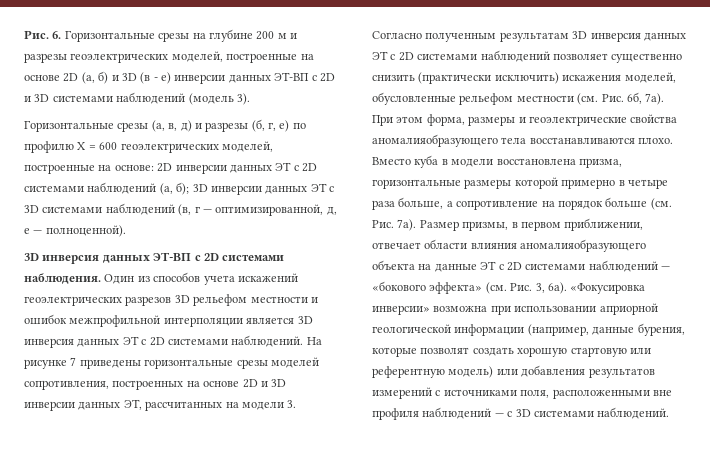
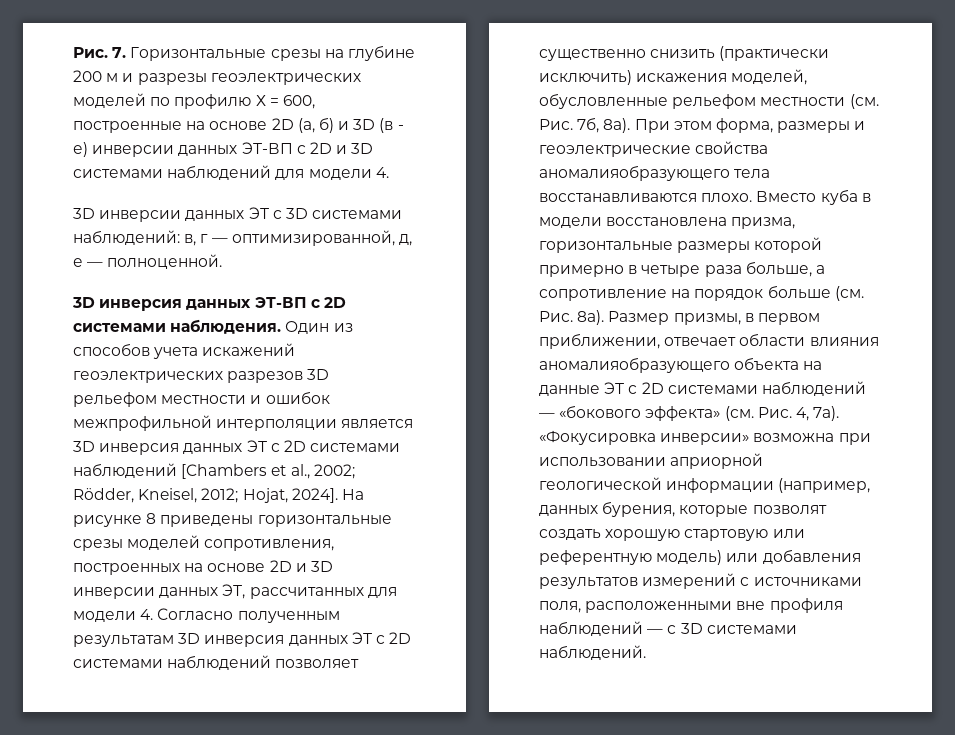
- Рис. 6. Горизонтальные срезы на глубине 200 м и разрезы геоэлектрических моделей, построенные на основе 2D (а, б) и 3D (в - е) инверсии данных ЭТ-ВП с 2D и 3D системами наблюдений (модель 3).
- Горизонтальные срезы (а, в, д) и разрезы (б, г, е) по профилю Х = 600 геоэлектрических моделей, построенные на основе: 2D инверсии данных ЭТ с 2D системами наблюдений (а, б); 3D инверсии данных ЭТ с 3D системами наблюдений (в, г — оптимизированной, д, е — полноценной).
+ Рис. 7. Горизонтальные срезы на глубине 200 м и разрезы геоэлектрических моделей по профилю Х = 600, построенные на основе 2D (а, б) и 3D (в - е) инверсии данных ЭТ-ВП с 2D и 3D системами наблюдений для модели 4.
+ 3D инверсии данных ЭТ с 3D системами наблюдений: в, г — оптимизированной, д, е — полноценной.
- Один из способов учета искажений геоэлектрических разрезов 3D рельефом местности и ошибок межпрофильной интерполяции является 3D инверсия данных ЭТ с 2D системами наблюдений.
+ Один из способов учета искажений геоэлектрических разрезов 3D рельефом местности и ошибок межпрофильной интерполяции является 3D инверсия данных ЭТ с 2D системами наблюдений [Chambers et al., 2002; Rödder, Kneisel, 2012; Hojat, 2024].
- На рисунке 7 приведены горизонтальные срезы моделей сопротивления, построенных на основе 2D и 3D инверсии данных ЭТ, рассчитанных на модели 3. Согласно полученным результатам 3D инверсия данных ЭТ с 2D системами наблюдений позволяет существенно снизить (практически исключить) искажения моделей, обусловленные рельефом местности (см. Рис. 6б, 7а).
+ На рисунке 8 приведены горизонтальные срезы моделей сопротивления, построенных на основе 2D и 3D инверсии данных ЭТ, рассчитанных для модели 4. Согласно полученным результатам 3D инверсия данных ЭТ с 2D системами наблюдений позволяет существенно снизить (практически исключить) искажения моделей, обусловленные рельефом местности (см. Рис. 7б, 8а).
- Вместо куба в модели восстановлена призма, горизонтальные размеры которой примерно в четыре раза больше, а сопротивление на порядок больше (см. Рис. 7а).
+ Вместо куба в модели восстановлена призма, горизонтальные размеры которой примерно в четыре раза больше, а сопротивление на порядок больше (см. Рис. 8а).
- Размер призмы, в первом приближении, отвечает области влияния аномалияобразующего объекта на данные ЭТ с 2D системами наблюдений — «бокового эффекта» (см. Рис. 3, 6а).
+ Размер призмы, в первом приближении, отвечает области влияния аномалияобразующего объекта на данные ЭТ с 2D системами наблюдений — «бокового эффекта» (см. Рис. 4, 7а).
- «Фокусировка инверсии» возможна при использовании априорной геологической информации (например, данные бурения, которые позволят создать хорошую стартовую или референтную модель) или добавления результатов измерений с источниками поля, расположенными вне профиля наблюдений — с 3D системами наблюдений.
+ «Фокусировка инверсии» возможна при использовании априорной геологической информации (например, данных бурения, которые позволят создать хорошую стартовую или референтную модель) или добавления результатов измерений с источниками поля, расположенными вне профиля наблюдений — с 3D системами наблюдений.

